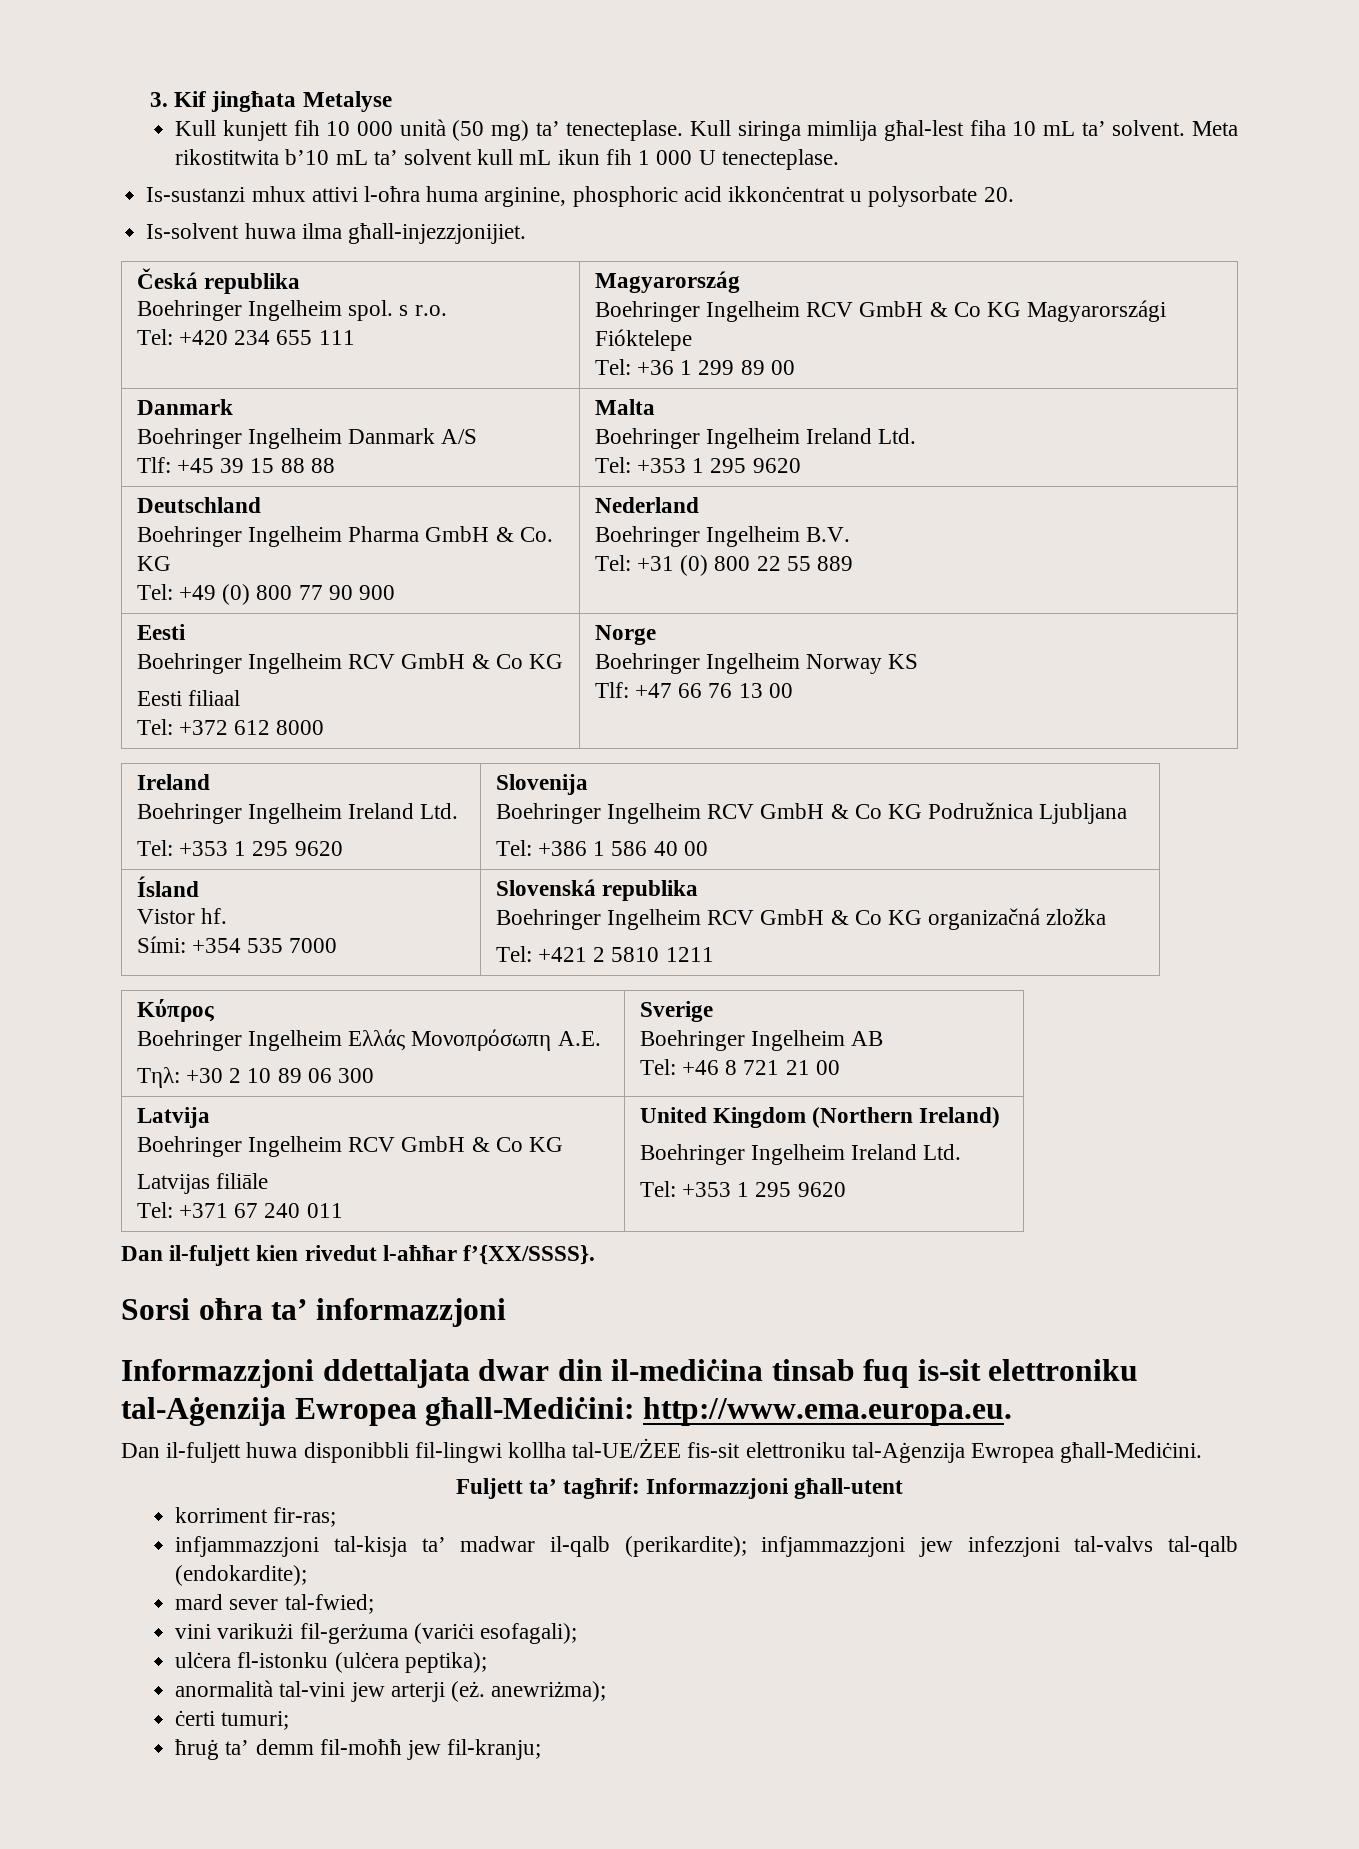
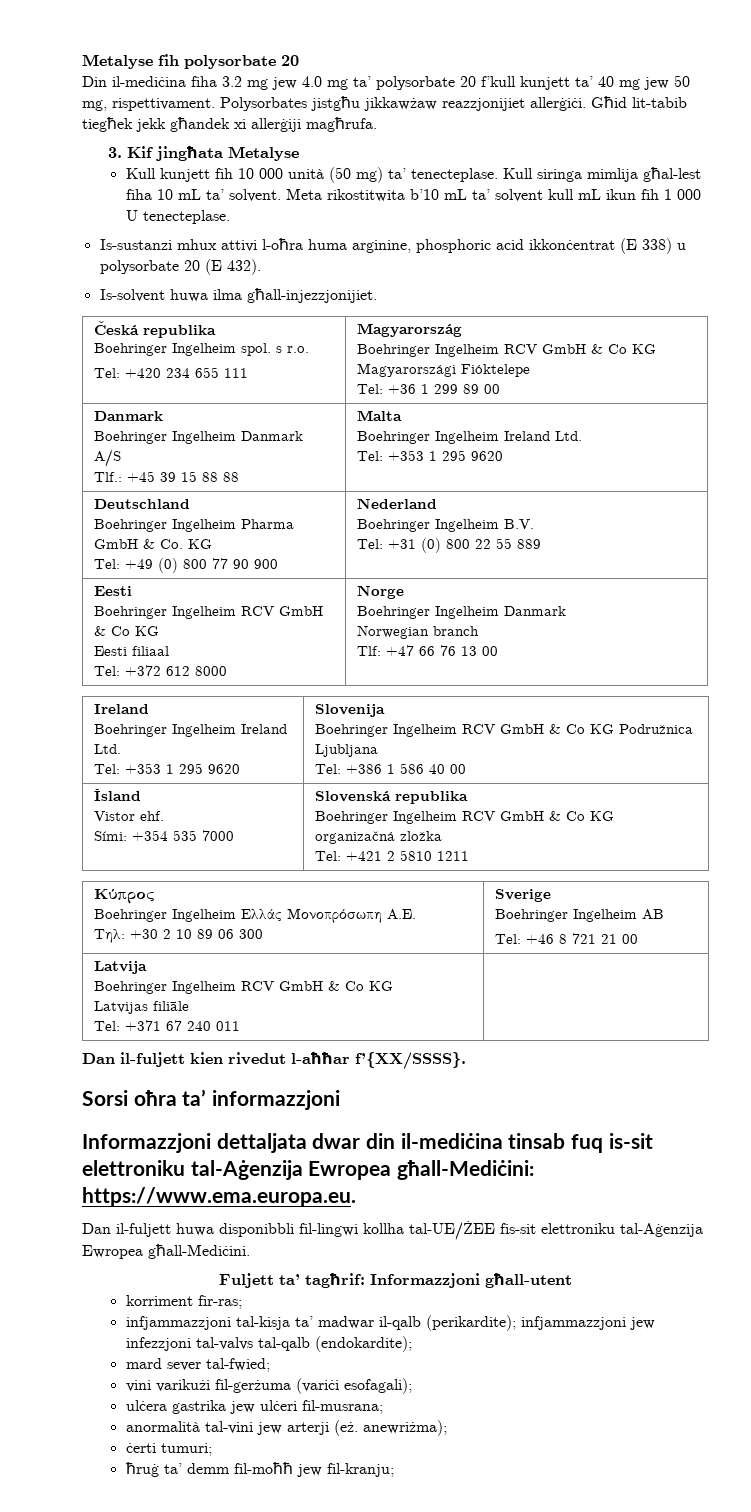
+ Metalyse fih polysorbate 20
+ Din il-mediċina fiha 3.2 mg jew 4.0 mg ta’ polysorbate 20 f’kull kunjett ta’ 40 mg jew 50 mg, rispettivament. Polysorbates jistgħu jikkawżaw reazzjonijiet allerġiċi. Għid lit-tabib tiegħek jekk għandek xi allerġiji magħrufa.
- Is-sustanzi mhux attivi l-oħra huma arginine, phosphoric acid ikkonċentrat u polysorbate 20.
+ Is-sustanzi mhux attivi l-oħra huma arginine, phosphoric acid ikkonċentrat (E 338) u polysorbate 20 (E 432).
  Česká republika
  Boehringer Ingelheim spol. s r.o.
  Tel: +420 234 655 111 | Magyarország
  Boehringer Ingelheim RCV GmbH & Co KG Magyarországi Fióktelepe
  Tel: +36 1 299 89 00
  Danmark
  Boehringer Ingelheim Danmark A/S
- Tlf: +45 39 15 88 88 | Malta
+ Tlf.: +45 39 15 88 88 | Malta
  Deutschland
  Boehringer Ingelheim Pharma GmbH & Co. KG
  Tel: +49 (0) 800 77 90 900 | Nederland
  Boehringer Ingelheim B.V.
  Tel: +31 (0) 800 22 55 889
  Eesti
  Boehringer Ingelheim RCV GmbH & Co KG
  Eesti filiaal
  Tel: +372 612 8000 | Norge
- Boehringer Ingelheim Norway KS
+ Boehringer Ingelheim Danmark
+ Norwegian branch
  Ísland
- Vistor hf.
+ Vistor ehf.
  Latvija
  Boehringer Ingelheim RCV GmbH & Co KG
  Latvijas filiāle
- Tel: +371 67 240 011 | United Kingdom (Northern Ireland)
- Boehringer Ingelheim Ireland Ltd.
- Tel: +353 1 295 9620
+ Tel: +371 67 240 011 |
- Informazzjoni ddettaljata dwar din il-mediċina tinsab fuq is-sit elettroniku tal-Aġenzija Ewropea għall-Mediċini: http://www.ema.europa.eu.
+ Informazzjoni dettaljata dwar din il-mediċina tinsab fuq is-sit elettroniku tal-Aġenzija Ewropea għall-Mediċini: https://www.ema.europa.eu.
- ulċera fl-istonku (ulċera peptika);
+ ulċera gastrika jew ulċeri fil-musrana;

